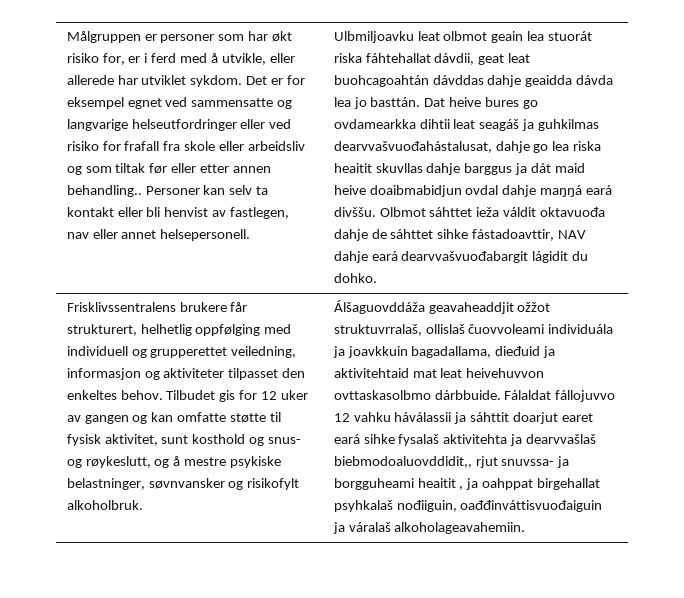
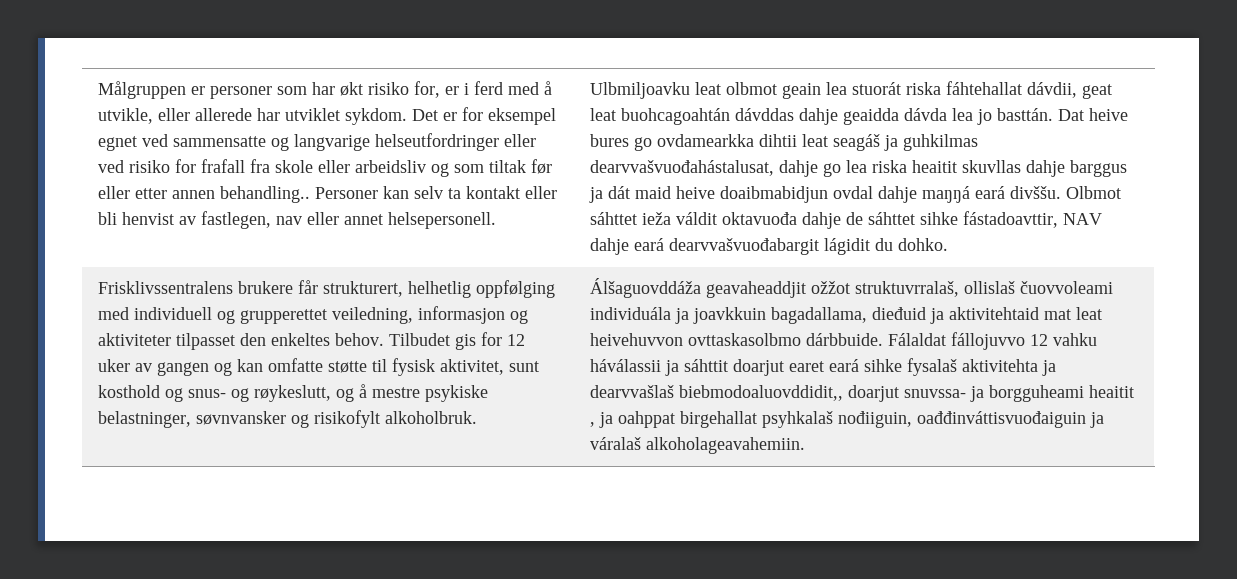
- Fálaldat fállojuvvo 12 vahku háválassii ja sáhttit doarjut earet eará sihke fysalaš aktivitehta ja dearvvašlaš biebmodoaluovddidit,, rjut snuvssa- ja borgguheami heaitit , ja oahppat birgehallat psyhkalaš nođiiguin, oađđinváttisvuođaiguin ja váralaš alkoholageavahemiin.
+ Fálaldat fállojuvvo 12 vahku háválassii ja sáhttit doarjut earet eará sihke fysalaš aktivitehta ja dearvvašlaš biebmodoaluovddidit,, doarjut snuvssa- ja borgguheami heaitit , ja oahppat birgehallat psyhkalaš nođiiguin, oađđinváttisvuođaiguin ja váralaš alkoholageavahemiin.

